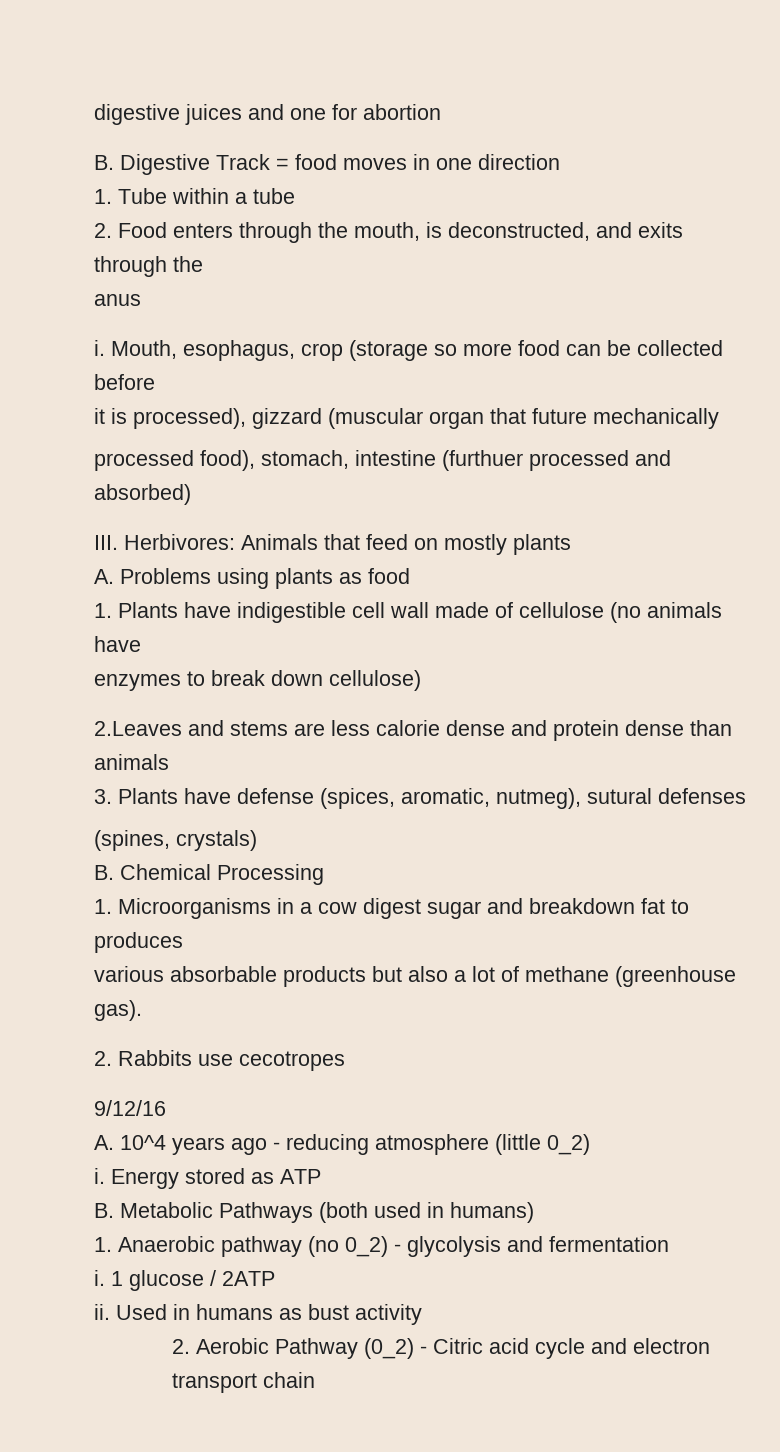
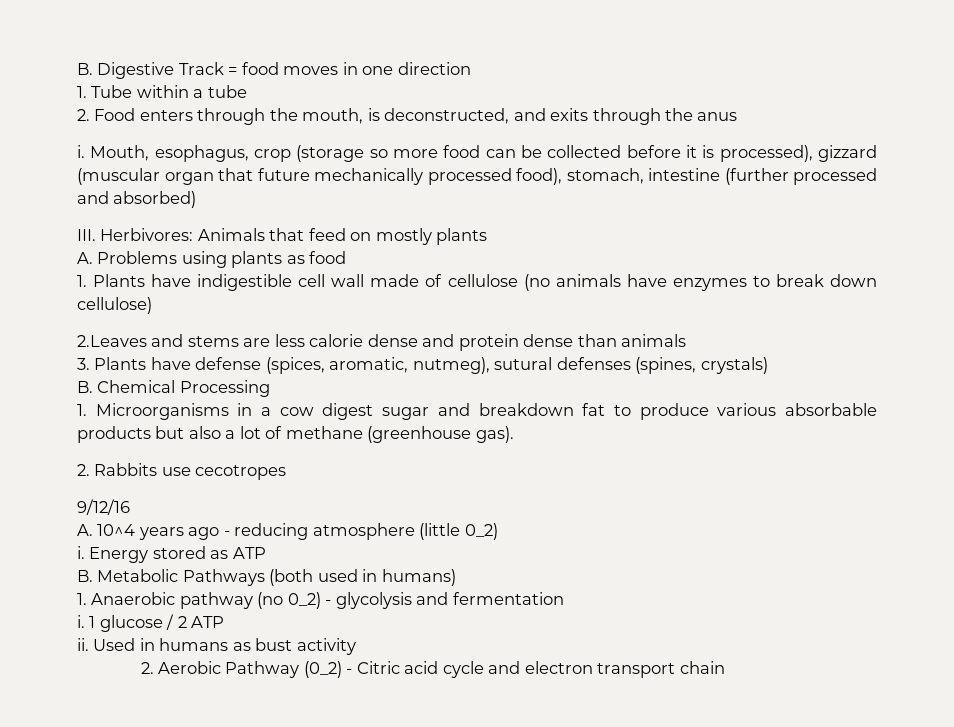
- digestive juices and one for abortion
- 2. Food enters through the mouth, is deconstructed, and exits through the
- anus
+ 2. Food enters through the mouth, is deconstructed, and exits through the anus
- Mouth, esophagus, crop (storage so more food can be collected before
- it is processed), gizzard (muscular organ that future mechanically
- processed food), stomach, intestine (furthuer processed and absorbed)
+ Mouth, esophagus, crop (storage so more food can be collected before it is processed), gizzard (muscular organ that future mechanically processed food), stomach, intestine (further processed and absorbed)
- 1. Plants have indigestible cell wall made of cellulose (no animals have
- enzymes to break down cellulose)
+ 1. Plants have indigestible cell wall made of cellulose (no animals have enzymes to break down cellulose)
- 3. Plants have defense (spices, aromatic, nutmeg), sutural defenses
- (spines, crystals)
+ 3. Plants have defense (spices, aromatic, nutmeg), sutural defenses (spines, crystals)
- 1. Microorganisms in a cow digest sugar and breakdown fat to produces
- various absorbable products but also a lot of methane (greenhouse gas).
+ 1. Microorganisms in a cow digest sugar and breakdown fat to produce various absorbable products but also a lot of methane (greenhouse gas).
- 1 glucose / 2ATP
+ 1 glucose / 2 ATP

